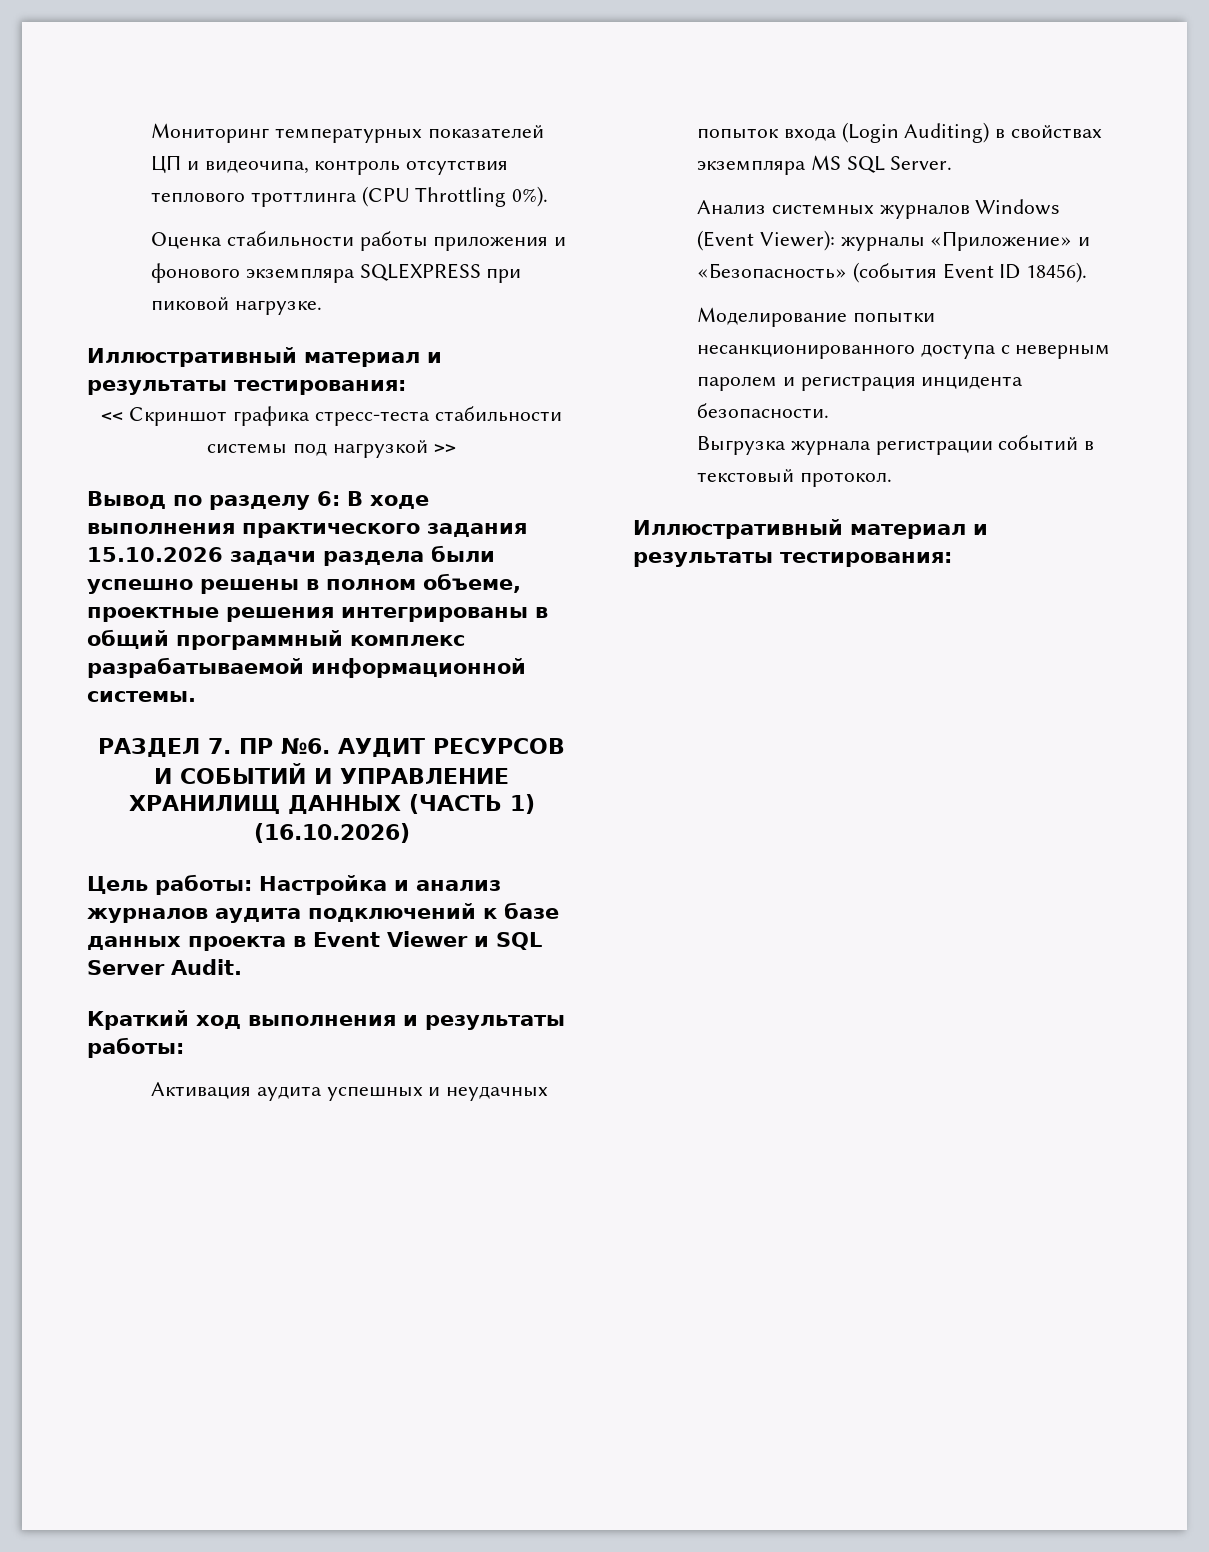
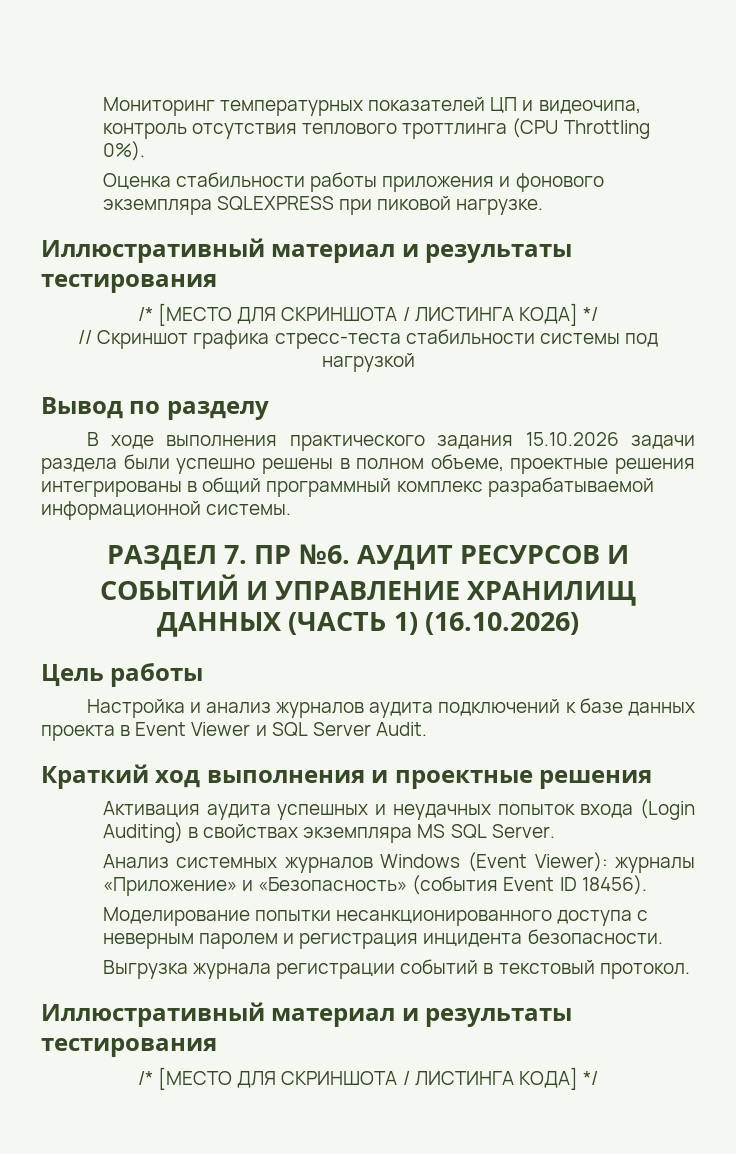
  Оценка стабильности работы приложения и фонового экземпляра SQLEXPRESS при пиковой нагрузке.
- Иллюстративный материал и результаты тестирования:
- << Скриншот графика стресс-теста стабильности системы под нагрузкой >>
+ Иллюстративный материал и результаты тестирования
+ /* [МЕСТО ДЛЯ СКРИНШОТА / ЛИСТИНГА КОДА] */
+ // Скриншот графика стресс-теста стабильности системы под нагрузкой
- Вывод по разделу 6: В ходе выполнения практического задания 15.10.2026 задачи раздела были успешно решены в полном объеме, проектные решения интегрированы в общий программный комплекс разрабатываемой информационной системы.
+ Вывод по разделу
+ В ходе выполнения практического задания 15.10.2026 задачи раздела были успешно решены в полном объеме, проектные решения интегрированы в общий программный комплекс разрабатываемой информационной системы.
- Цель работы: Настройка и анализ журналов аудита подключений к базе данных проекта в Event Viewer и SQL Server Audit.
+ Цель работы
+ Настройка и анализ журналов аудита подключений к базе данных проекта в Event Viewer и SQL Server Audit.
- Краткий ход выполнения и результаты работы:
+ Краткий ход выполнения и проектные решения
  Выгрузка журнала регистрации событий в текстовый протокол.
- Иллюстративный материал и результаты тестирования:
+ Иллюстративный материал и результаты тестирования
+ /* [МЕСТО ДЛЯ СКРИНШОТА / ЛИСТИНГА КОДА] */

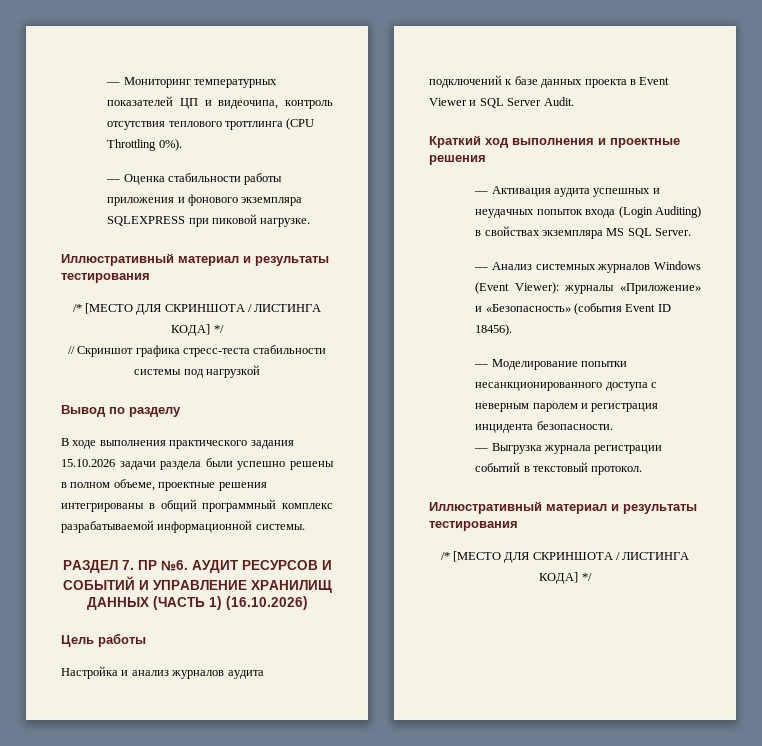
- Мониторинг температурных показателей ЦП и видеочипа, контроль отсутствия теплового троттлинга (CPU Throttling 0%).
+ — Мониторинг температурных показателей ЦП и видеочипа, контроль отсутствия теплового троттлинга (CPU Throttling 0%).
- Оценка стабильности работы приложения и фонового экземпляра SQLEXPRESS при пиковой нагрузке.
+ — Оценка стабильности работы приложения и фонового экземпляра SQLEXPRESS при пиковой нагрузке.
- Активация аудита успешных и неудачных попыток входа (Login Auditing) в свойствах экземпляра MS SQL Server.
+ — Активация аудита успешных и неудачных попыток входа (Login Auditing) в свойствах экземпляра MS SQL Server.
- Анализ системных журналов Windows (Event Viewer): журналы «Приложение» и «Безопасность» (события Event ID 18456).
+ — Анализ системных журналов Windows (Event Viewer): журналы «Приложение» и «Безопасность» (события Event ID 18456).
- Моделирование попытки несанкционированного доступа с неверным паролем и регистрация инцидента безопасности.
+ — Моделирование попытки несанкционированного доступа с неверным паролем и регистрация инцидента безопасности.
- Выгрузка журнала регистрации событий в текстовый протокол.
+ — Выгрузка журнала регистрации событий в текстовый протокол.

